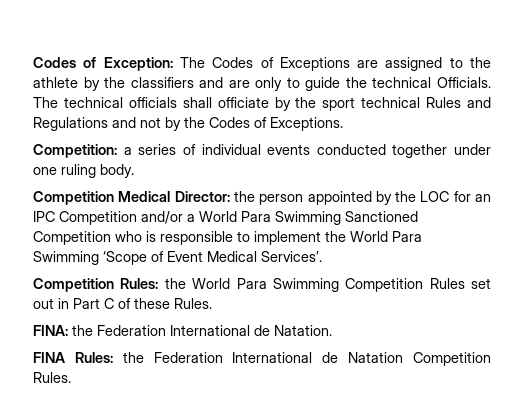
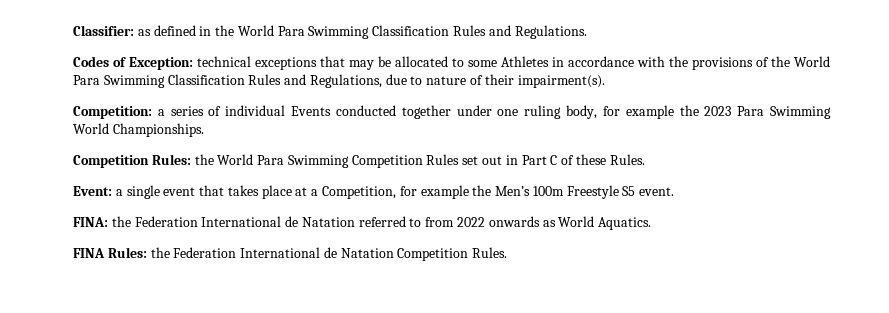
- Codes of Exception: The Codes of Exceptions are assigned to the athlete by the classifiers and are only to guide the technical Officials. The technical officials shall officiate by the sport technical Rules and Regulations and not by the Codes of Exceptions.
+ Classifier: as defined in the World Para Swimming Classification Rules and Regulations.
+ Codes of Exception: technical exceptions that may be allocated to some Athletes in accordance with the provisions of the World Para Swimming Classification Rules and Regulations, due to nature of their impairment(s).
- Competition: a series of individual events conducted together under one ruling body.
- Competition Medical Director: the person appointed by the LOC for an IPC Competition and/or a World Para Swimming Sanctioned Competition who is responsible to implement the World Para Swimming ‘Scope of Event Medical Services’.
+ Competition: a series of individual Events conducted together under one ruling body, for example the 2023 Para Swimming World Championships.
+ Event: a single event that takes place at a Competition, for example the Men’s 100m Freestyle S5 event.
- FINA: the Federation International de Natation.
+ FINA: the Federation International de Natation referred to from 2022 onwards as World Aquatics.

